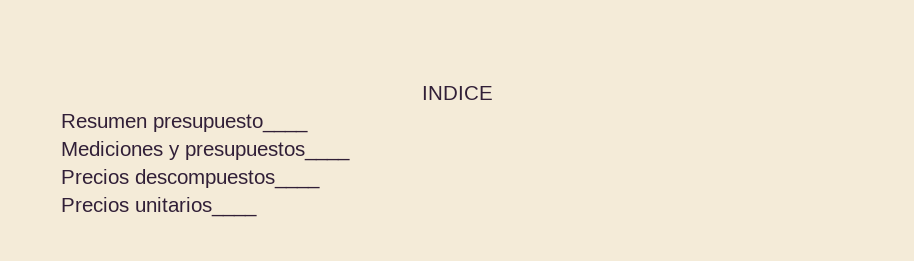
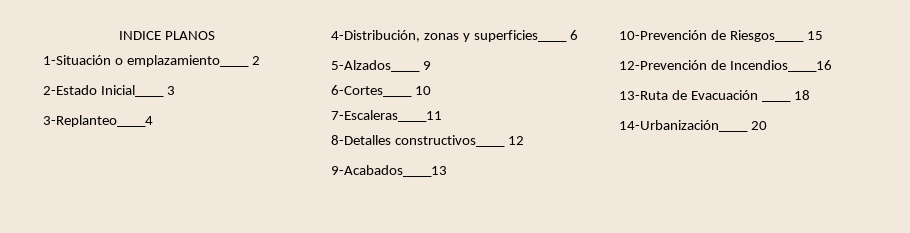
- INDICE
- Resumen presupuesto____
- Mediciones y presupuestos____
- Precios descompuestos____
- Precios unitarios____
+ INDICE PLANOS
+ 1-Situación o emplazamiento____ 2
+ 2-Estado Inicial____ 3
+ 3-Replanteo____4
+ 4-Distribución, zonas y superficies____ 6
+ 5-Alzados____ 9
+ 6-Cortes____ 10
+ 7-Escaleras____11
+ 8-Detalles constructivos____ 12
+ 9-Acabados____13
+ 10-Prevención de Riesgos____ 15
+ 12-Prevención de Incendios____16
+ 13-Ruta de Evacuación ____ 18
+ 14-Urbanización____ 20

